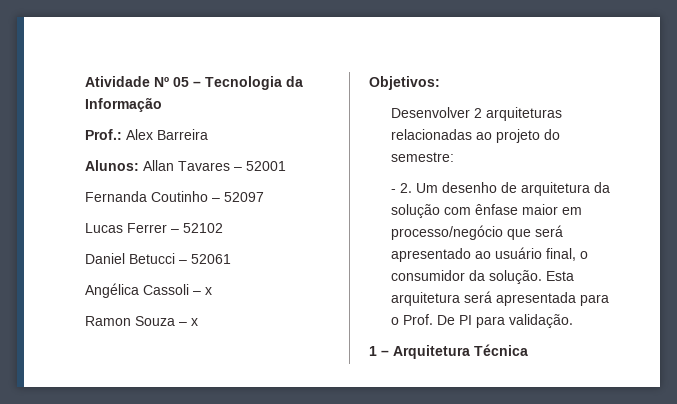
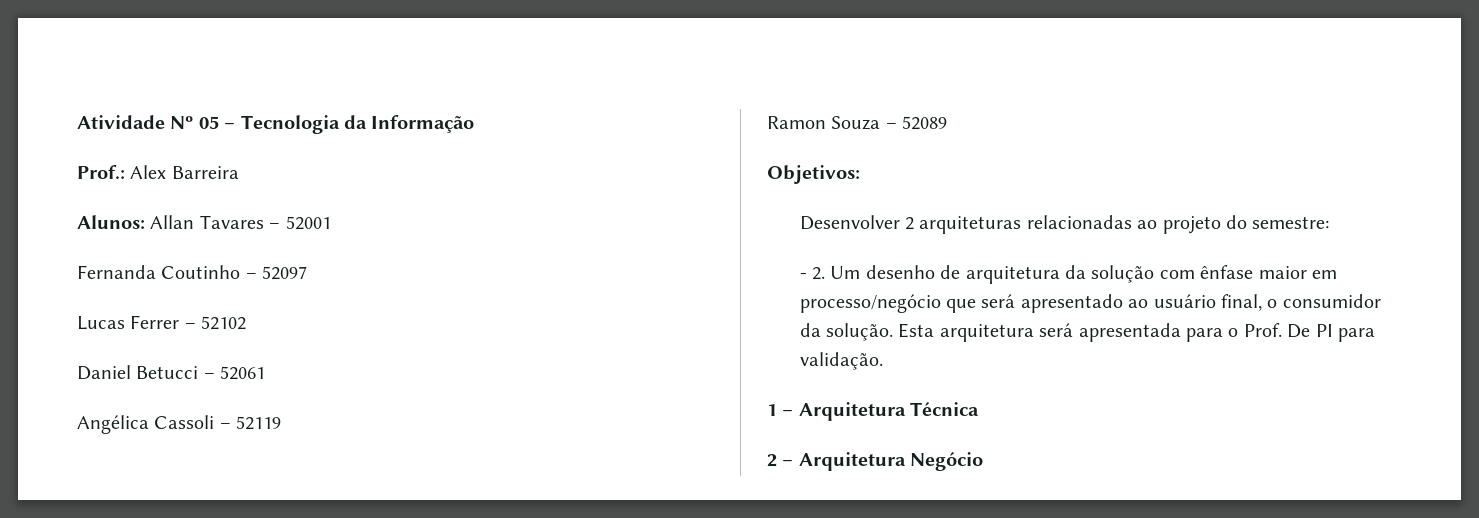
- Angélica Cassoli – x
+ Angélica Cassoli – 52119
- Ramon Souza – x
+ Ramon Souza – 52089
+ 2 – Arquitetura Negócio

